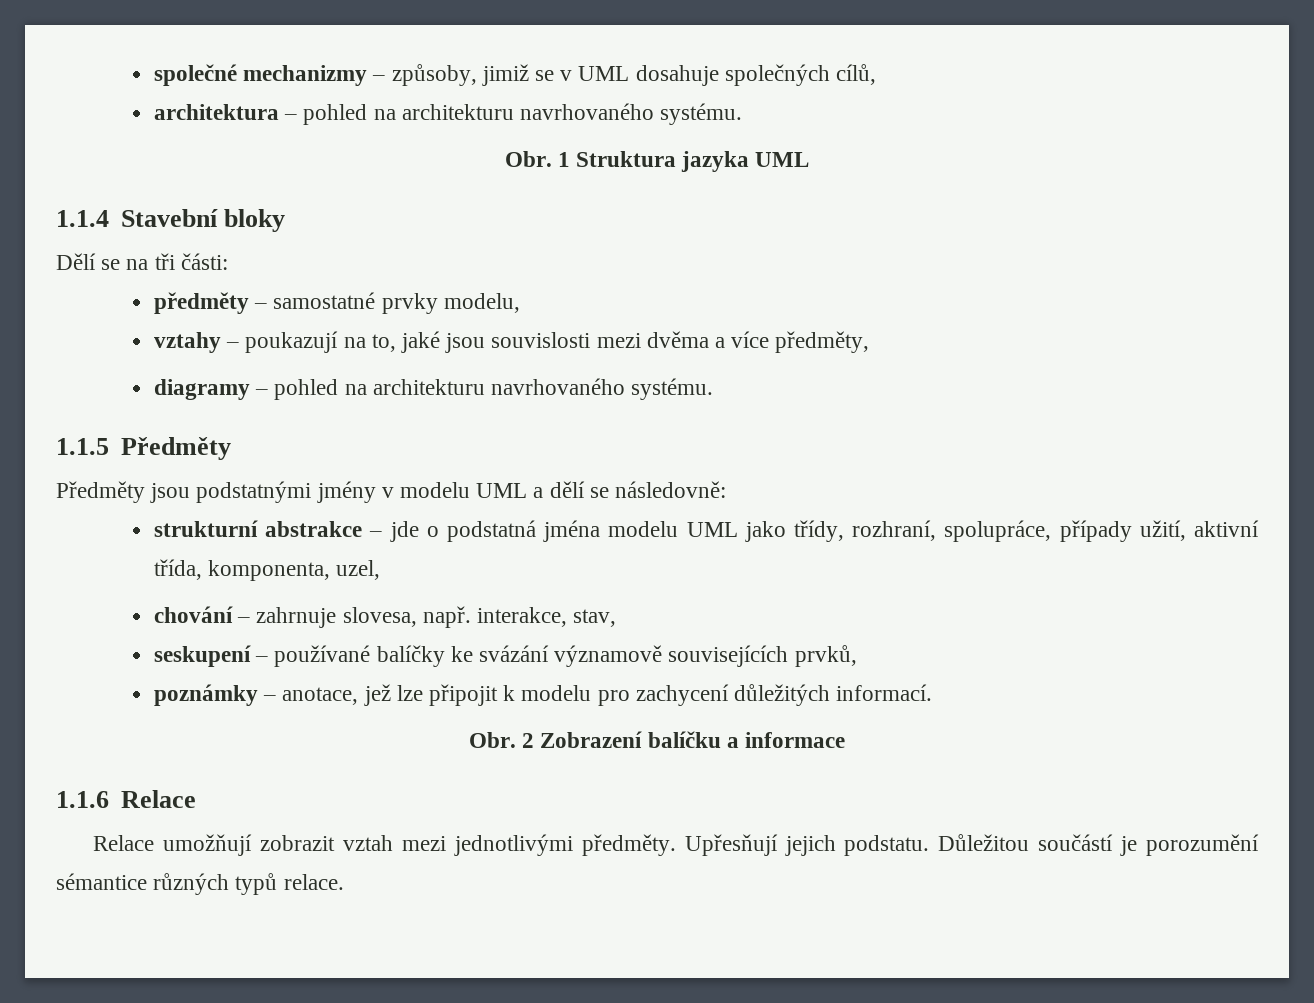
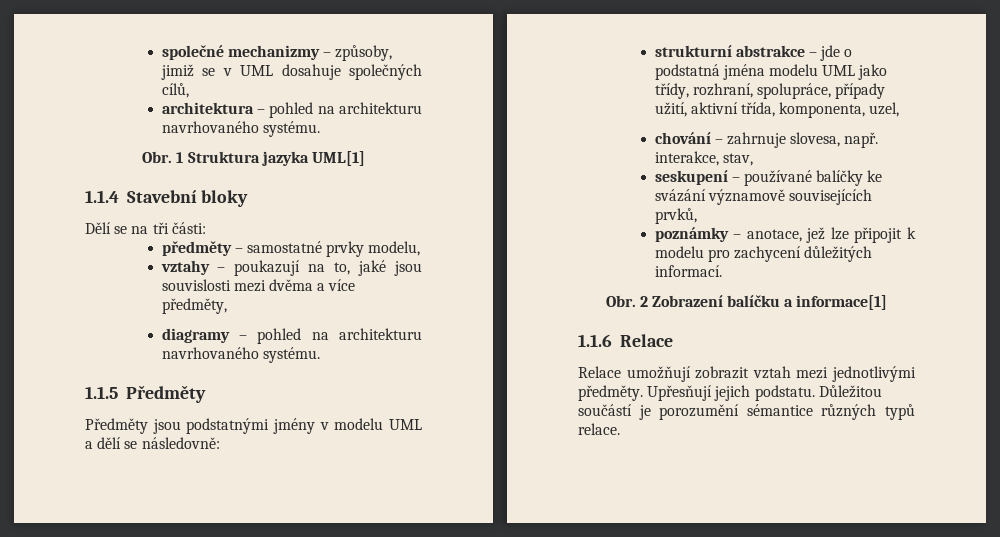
- Obr. 1 Struktura jazyka UML
+ Obr. 1 Struktura jazyka UML[1]
- Obr. 2 Zobrazení balíčku a informace
+ Obr. 2 Zobrazení balíčku a informace[1]

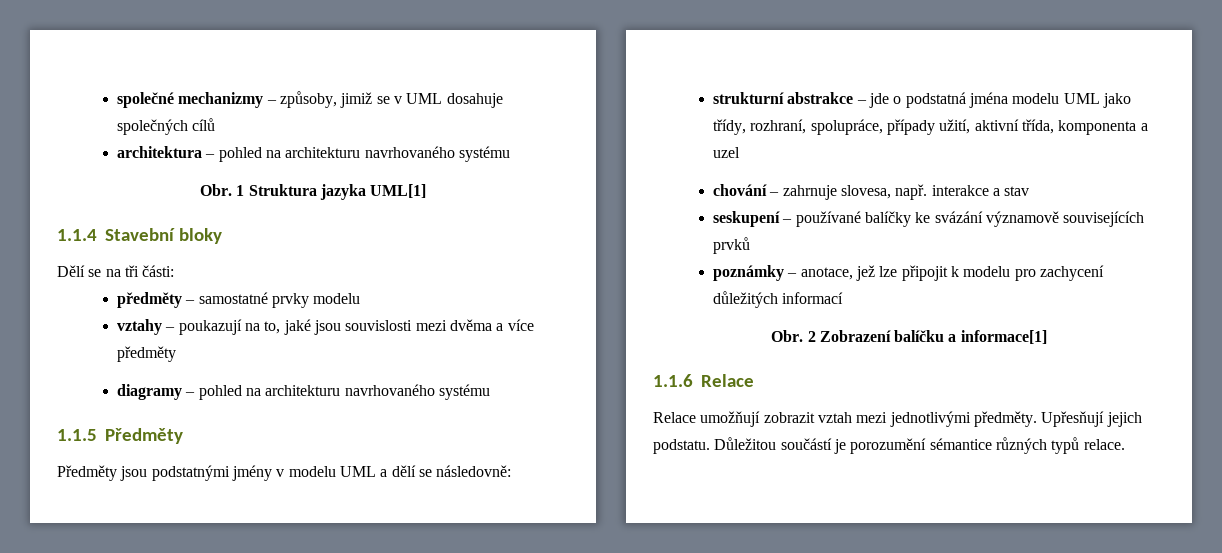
- společné mechanizmy – způsoby, jimiž se v UML dosahuje společných cílů,
+ společné mechanizmy – způsoby, jimiž se v UML dosahuje společných cílů
- architektura – pohled na architekturu navrhovaného systému.
+ architektura – pohled na architekturu navrhovaného systému
- předměty – samostatné prvky modelu,
+ předměty – samostatné prvky modelu
- vztahy – poukazují na to, jaké jsou souvislosti mezi dvěma a více předměty,
+ vztahy – poukazují na to, jaké jsou souvislosti mezi dvěma a více předměty
- diagramy – pohled na architekturu navrhovaného systému.
+ diagramy – pohled na architekturu navrhovaného systému
- strukturní abstrakce – jde o podstatná jména modelu UML jako třídy, rozhraní, spolupráce, případy užití, aktivní třída, komponenta, uzel,
+ strukturní abstrakce – jde o podstatná jména modelu UML jako třídy, rozhraní, spolupráce, případy užití, aktivní třída, komponenta a uzel
- chování – zahrnuje slovesa, např. interakce, stav,
+ chování – zahrnuje slovesa, např. interakce a stav
- seskupení – používané balíčky ke svázání významově souvisejících prvků,
+ seskupení – používané balíčky ke svázání významově souvisejících prvků
- poznámky – anotace, jež lze připojit k modelu pro zachycení důležitých informací.
+ poznámky – anotace, jež lze připojit k modelu pro zachycení důležitých informací

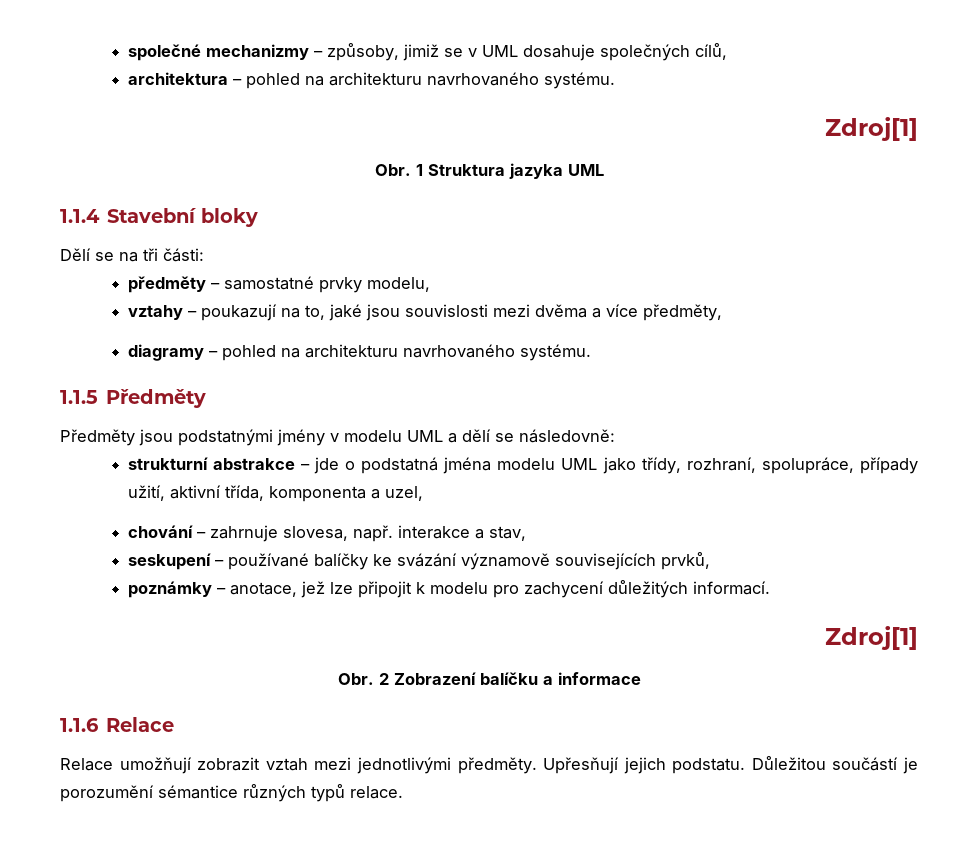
- společné mechanizmy – způsoby, jimiž se v UML dosahuje společných cílů
+ společné mechanizmy – způsoby, jimiž se v UML dosahuje společných cílů,
- architektura – pohled na architekturu navrhovaného systému
+ architektura – pohled na architekturu navrhovaného systému.
+ Zdroj[1]
- Obr. 1 Struktura jazyka UML[1]
+ Obr. 1 Struktura jazyka UML
- předměty – samostatné prvky modelu
+ předměty – samostatné prvky modelu,
- vztahy – poukazují na to, jaké jsou souvislosti mezi dvěma a více předměty
+ vztahy – poukazují na to, jaké jsou souvislosti mezi dvěma a více předměty,
- diagramy – pohled na architekturu navrhovaného systému
+ diagramy – pohled na architekturu navrhovaného systému.
- strukturní abstrakce – jde o podstatná jména modelu UML jako třídy, rozhraní, spolupráce, případy užití, aktivní třída, komponenta a uzel
+ strukturní abstrakce – jde o podstatná jména modelu UML jako třídy, rozhraní, spolupráce, případy užití, aktivní třída, komponenta a uzel,
- chování – zahrnuje slovesa, např. interakce a stav
+ chování – zahrnuje slovesa, např. interakce a stav,
- seskupení – používané balíčky ke svázání významově souvisejících prvků
+ seskupení – používané balíčky ke svázání významově souvisejících prvků,
- poznámky – anotace, jež lze připojit k modelu pro zachycení důležitých informací
+ poznámky – anotace, jež lze připojit k modelu pro zachycení důležitých informací.
+ Zdroj[1]
- Obr. 2 Zobrazení balíčku a informace[1]
+ Obr. 2 Zobrazení balíčku a informace

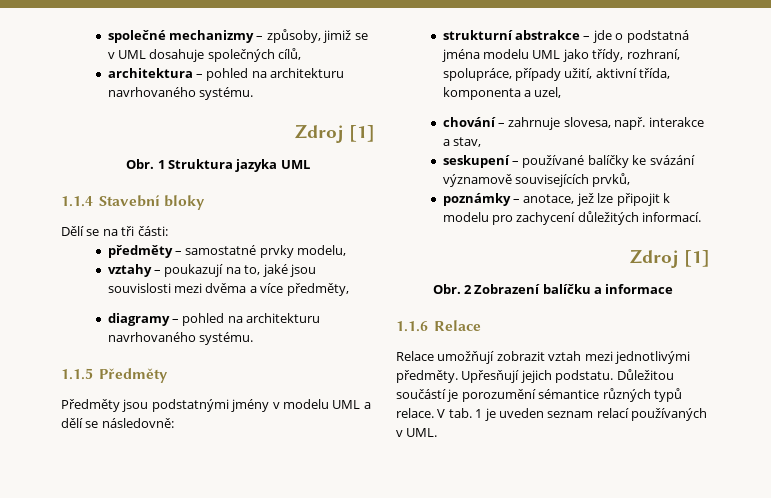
  architektura – pohled na architekturu navrhovaného systému.
- Zdroj[1]
+ Zdroj [1]
  poznámky – anotace, jež lze připojit k modelu pro zachycení důležitých informací.
- Zdroj[1]
+ Zdroj [1]
+ V tab. 1 je uveden seznam relací používaných v UML.

